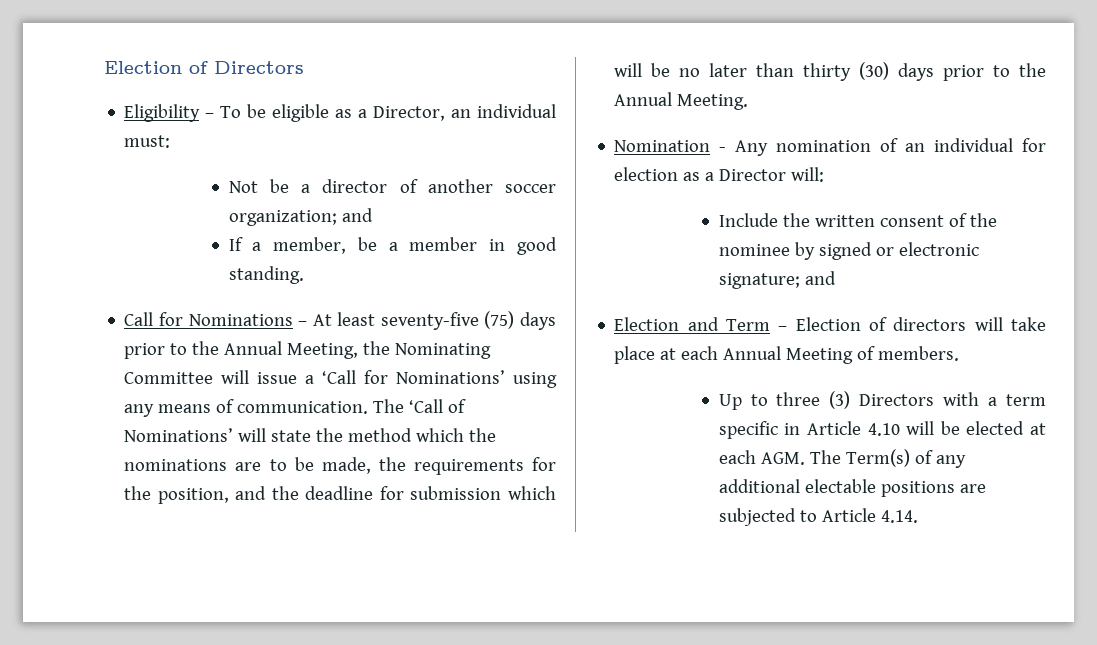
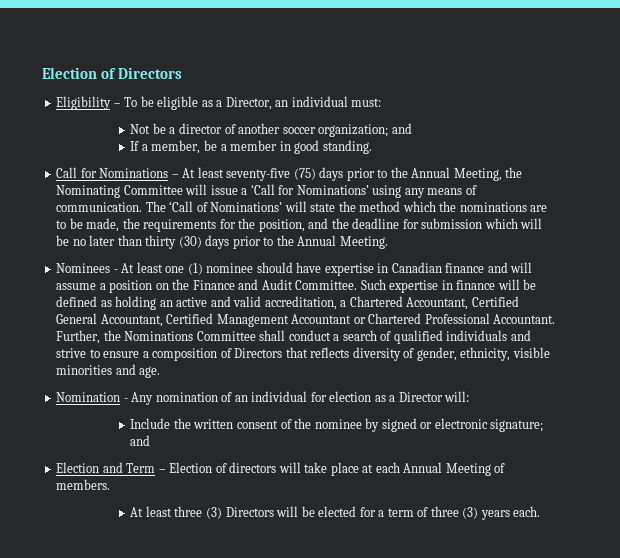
+ Nominees - At least one (1) nominee should have expertise in Canadian finance and will assume a position on the Finance and Audit Committee. Such expertise in finance will be defined as holding an active and valid accreditation, a Chartered Accountant, Certified General Accountant, Certified Management Accountant or Chartered Professional Accountant. Further, the Nominations Committee shall conduct a search of qualified individuals and strive to ensure a composition of Directors that reflects diversity of gender, ethnicity, visible minorities and age.
- Up to three (3) Directors with a term specific in Article 4.10 will be elected at each AGM. The Term(s) of any additional electable positions are subjected to Article 4.14.
+ At least three (3) Directors will be elected for a term of three (3) years each.

